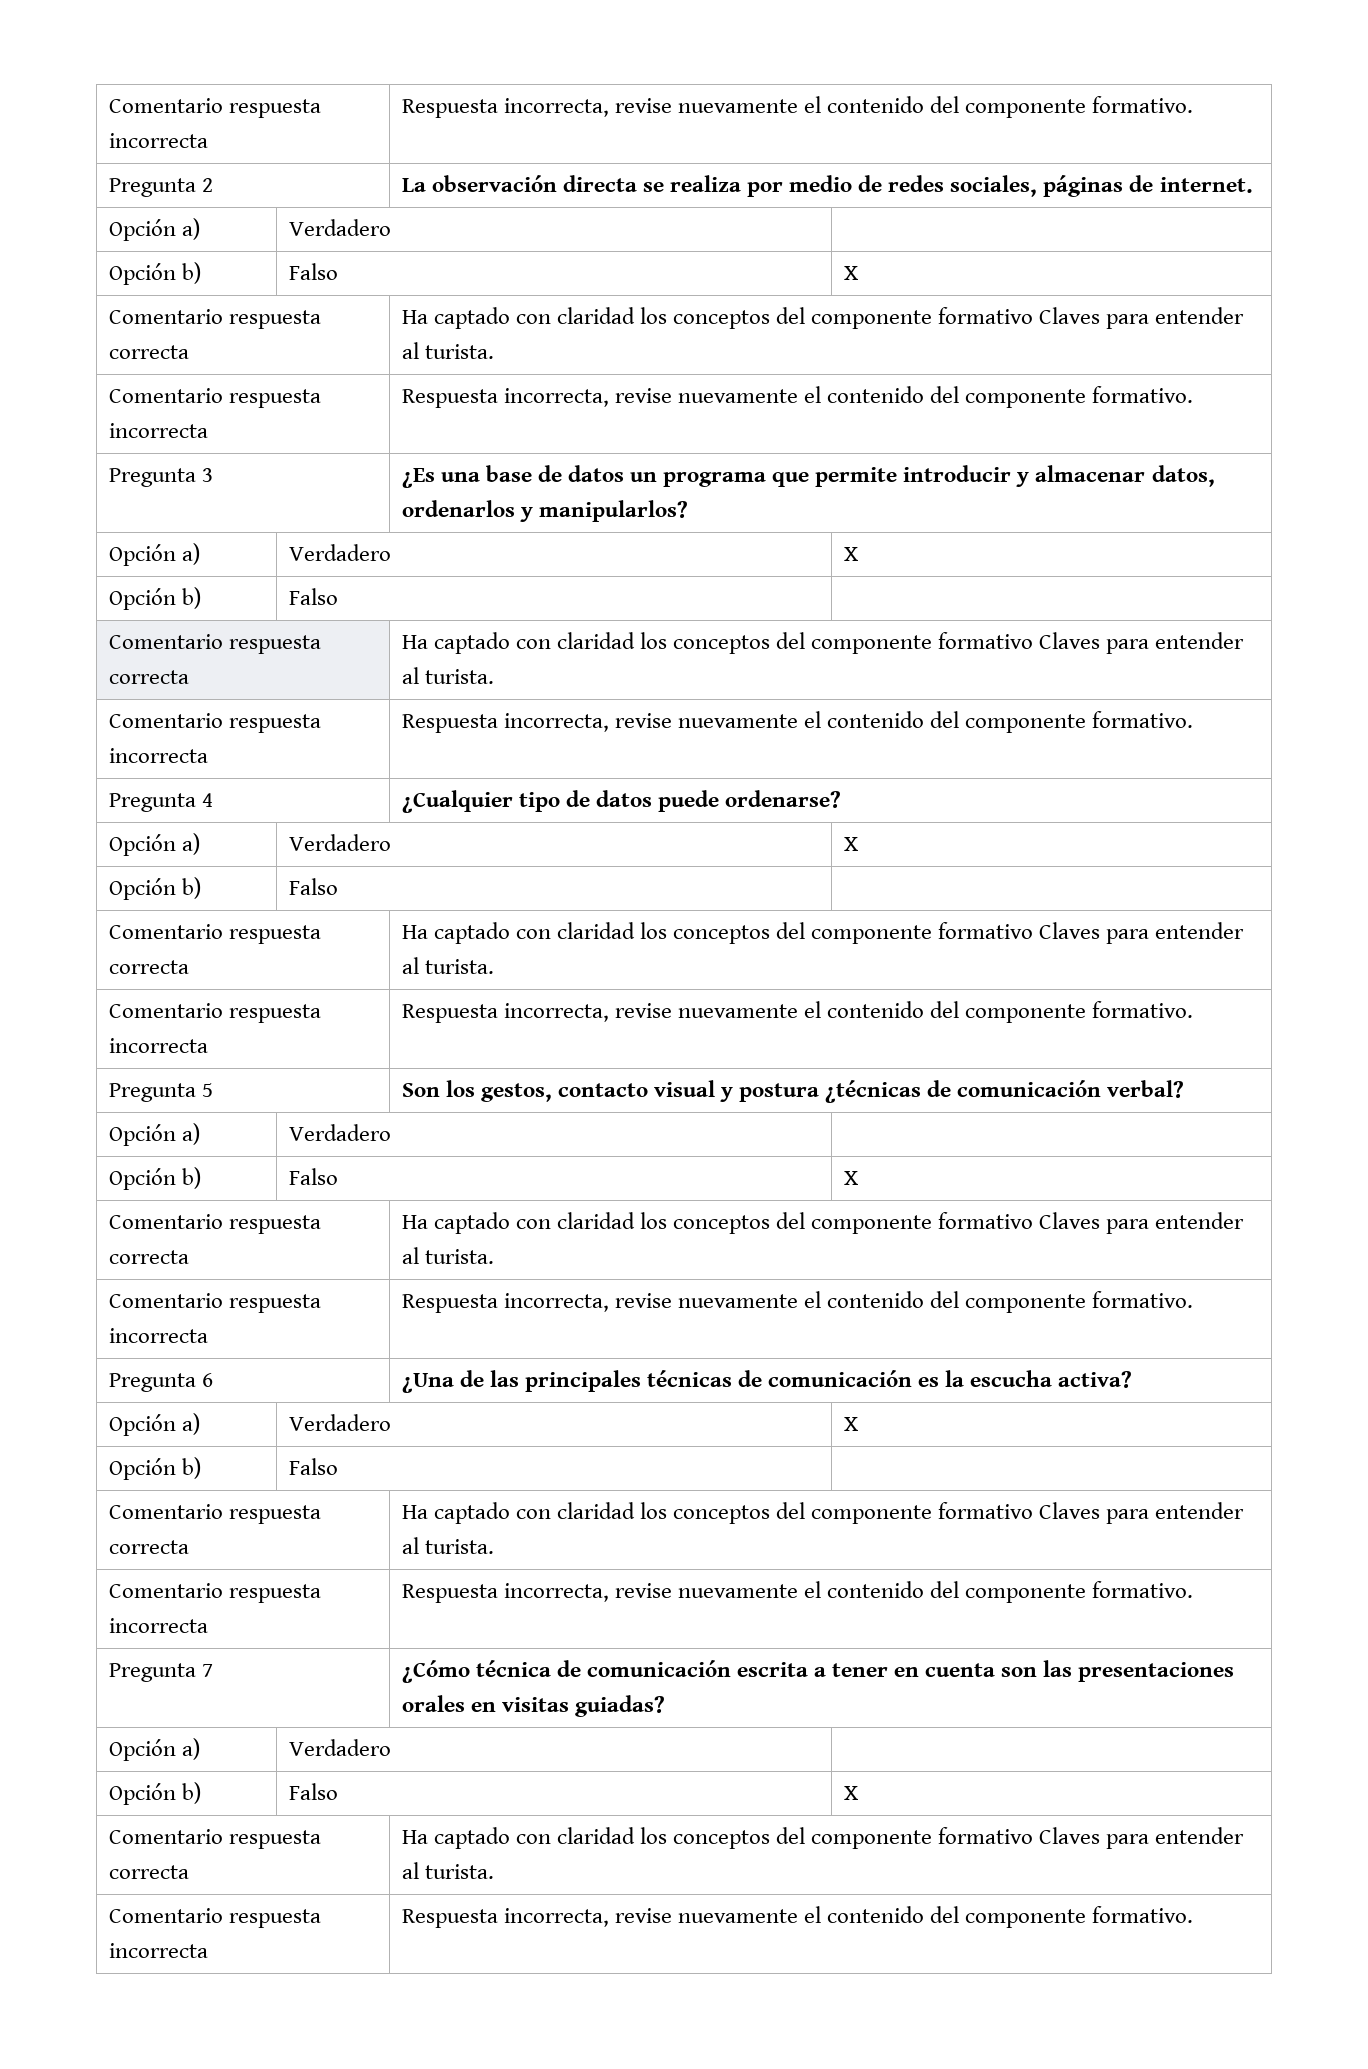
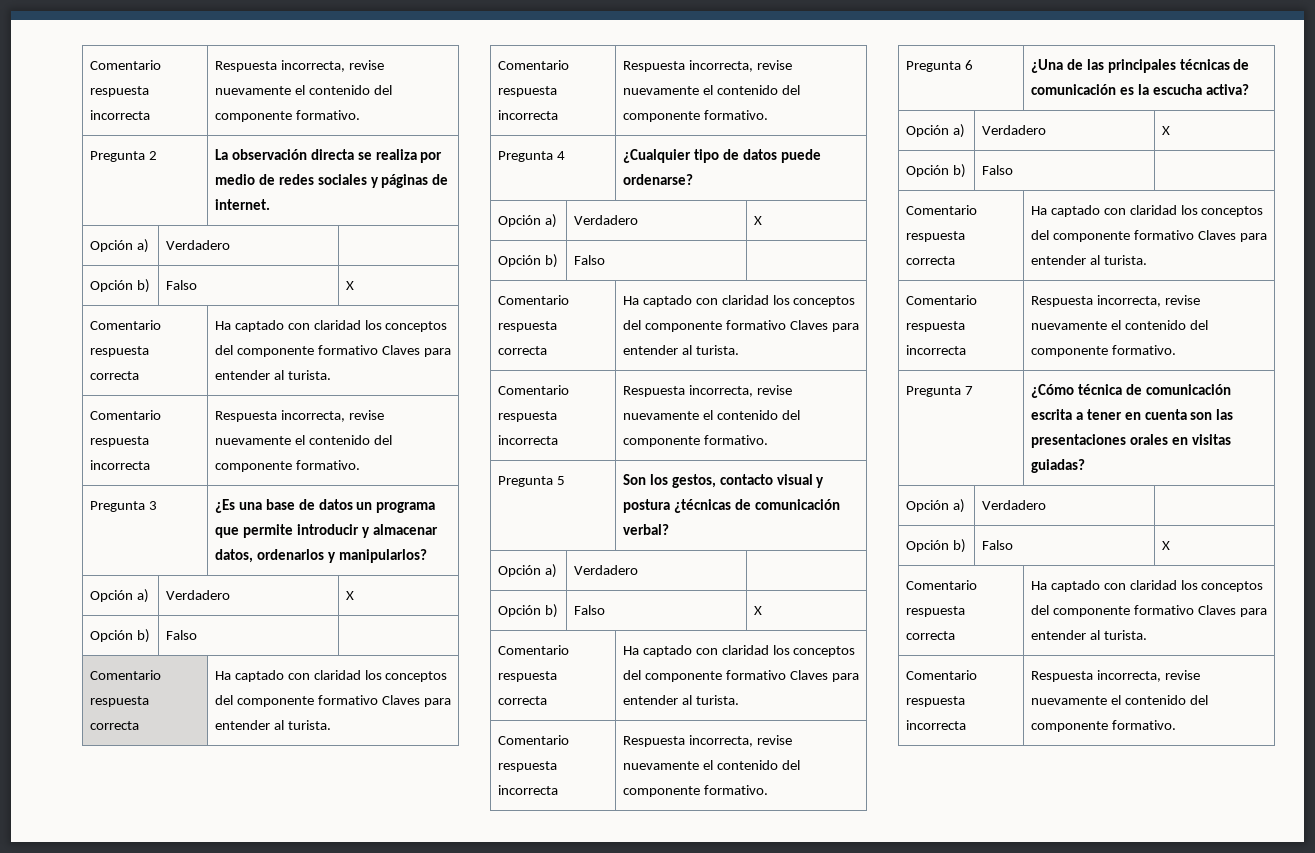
- Pregunta 2 | La observación directa se realiza por medio de redes sociales, páginas de internet.
+ Pregunta 2 | La observación directa se realiza por medio de redes sociales y páginas de internet.

